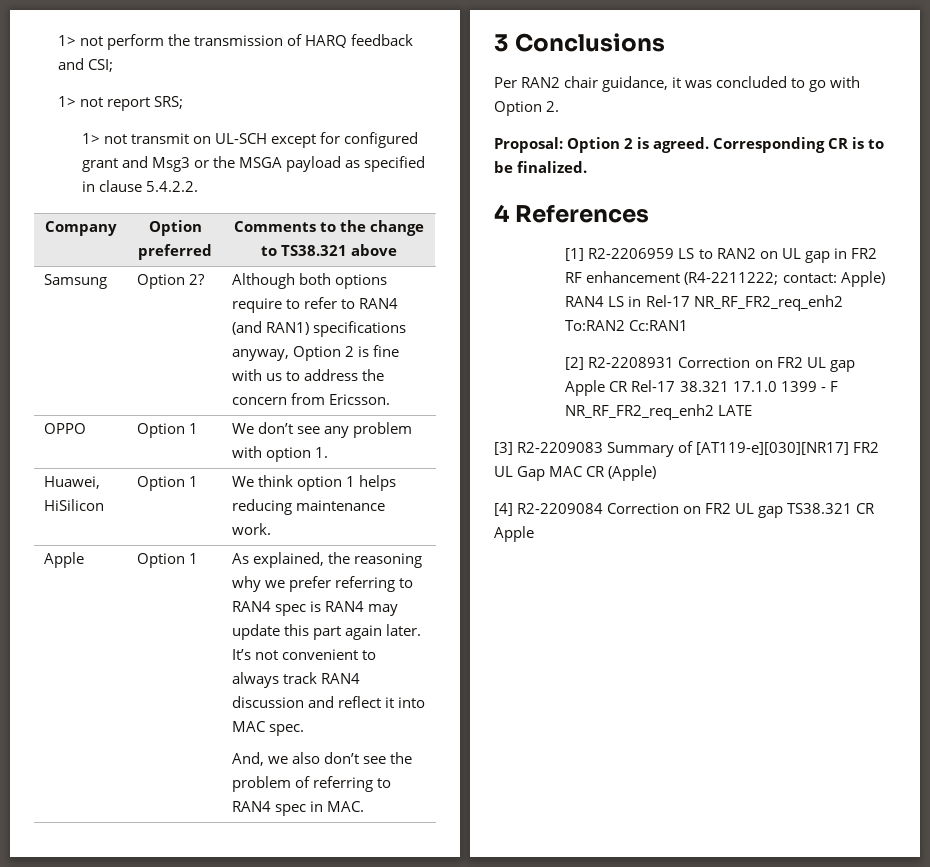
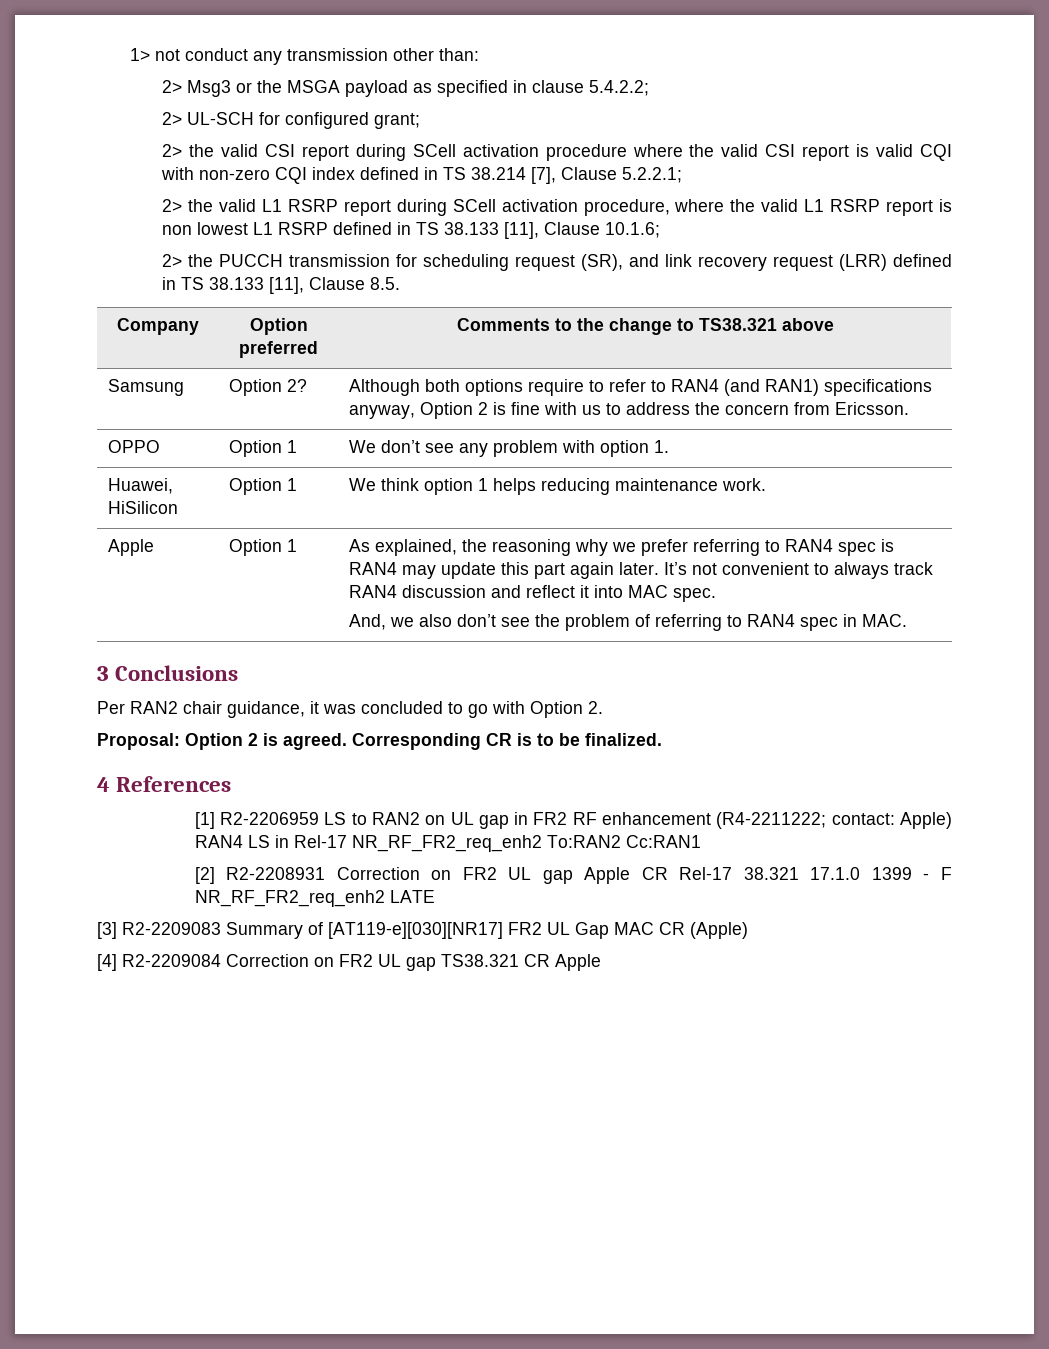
- 1> not perform the transmission of HARQ feedback and CSI;
- 1> not report SRS;
- 1> not transmit on UL-SCH except for configured grant and Msg3 or the MSGA payload as specified in clause 5.4.2.2.
+ 1> not conduct any transmission other than:
+ 2> Msg3 or the MSGA payload as specified in clause 5.4.2.2;
+ 2> UL-SCH for configured grant;
+ 2> the valid CSI report during SCell activation procedure where the valid CSI report is valid CQI with non-zero CQI index defined in TS 38.214 [7], Clause 5.2.2.1;
+ 2> the valid L1 RSRP report during SCell activation procedure, where the valid L1 RSRP report is non lowest L1 RSRP defined in TS 38.133 [11], Clause 10.1.6;
+ 2> the PUCCH transmission for scheduling request (SR), and link recovery request (LRR) defined in TS 38.133 [11], Clause 8.5.

